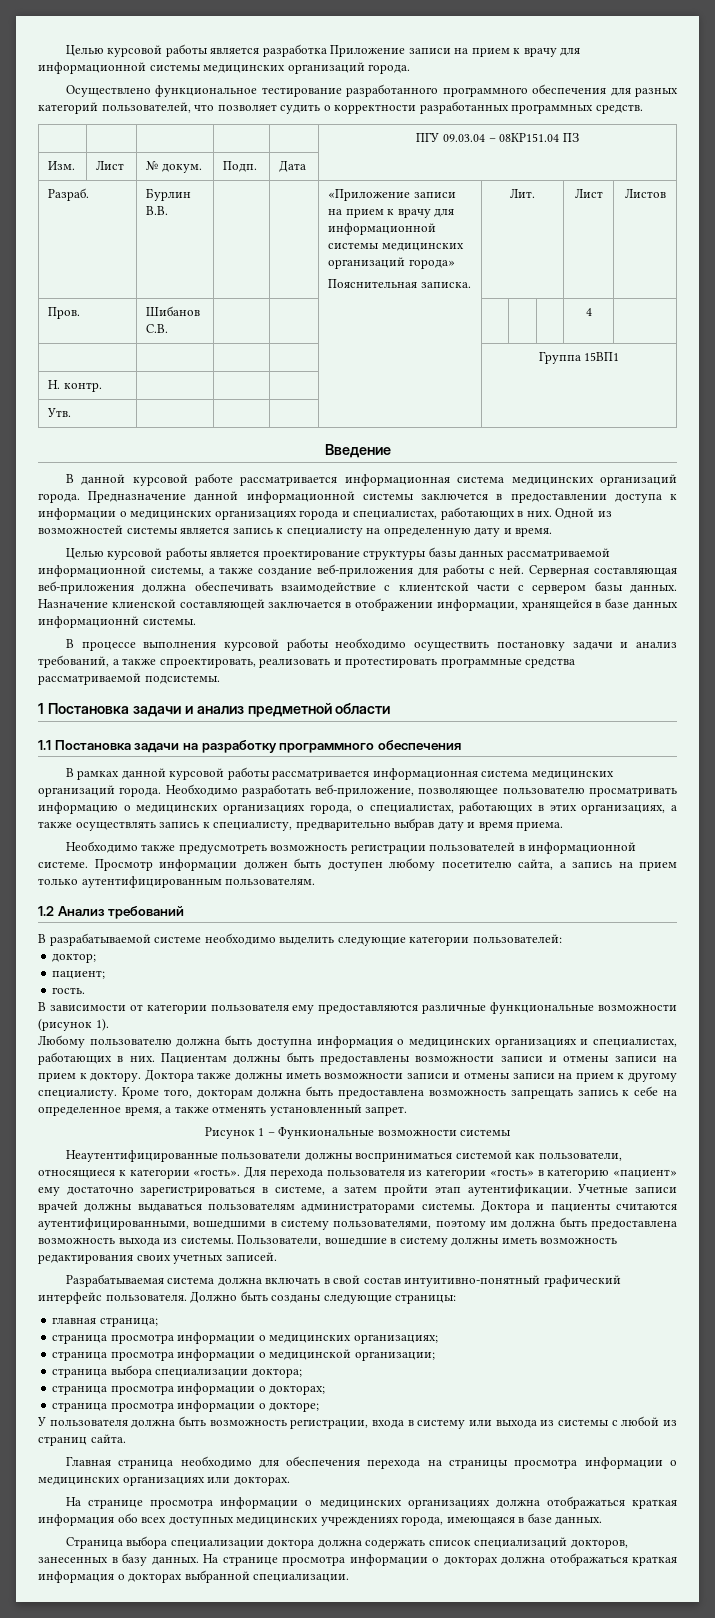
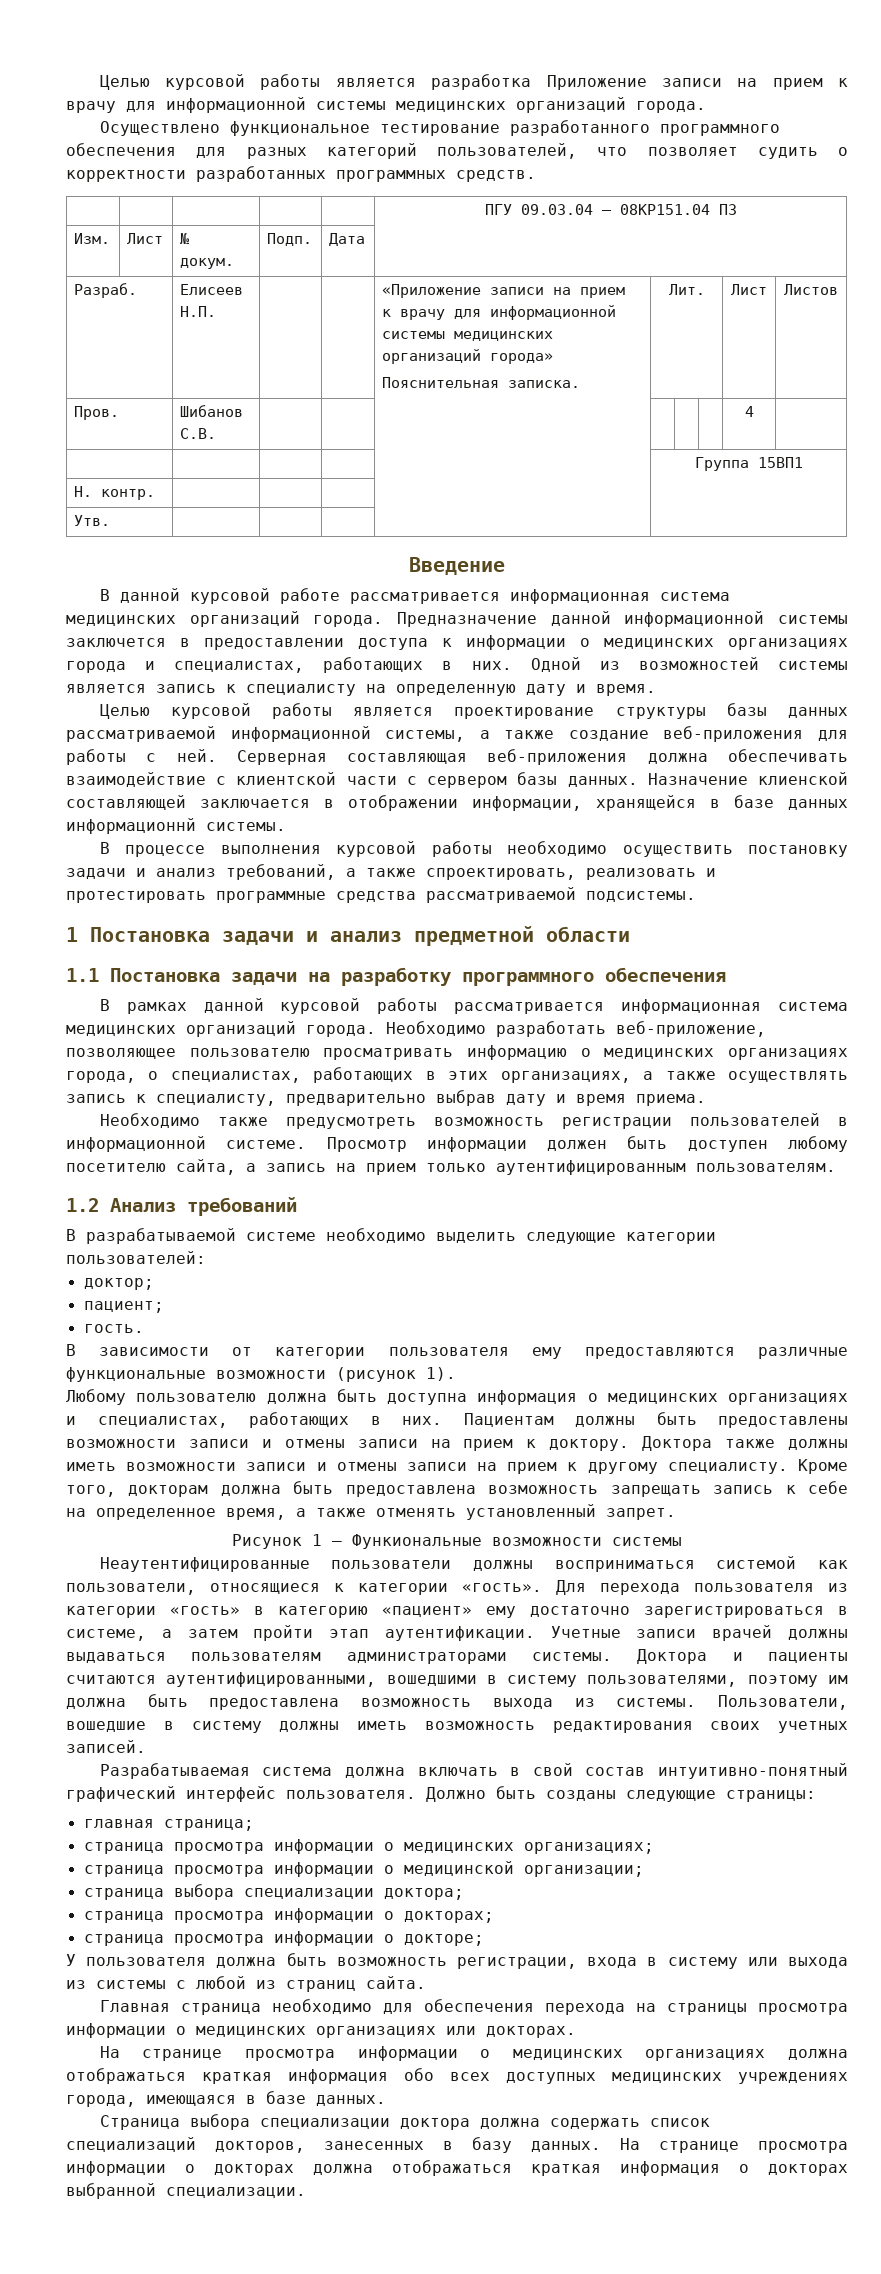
- Разраб. | Бурлин В.В. | | | «Приложение записи на прием к врачу для информационной системы медицинских организаций города»
+ Разраб. | Елисеев Н.П. | | | «Приложение записи на прием к врачу для информационной системы медицинских организаций города»

